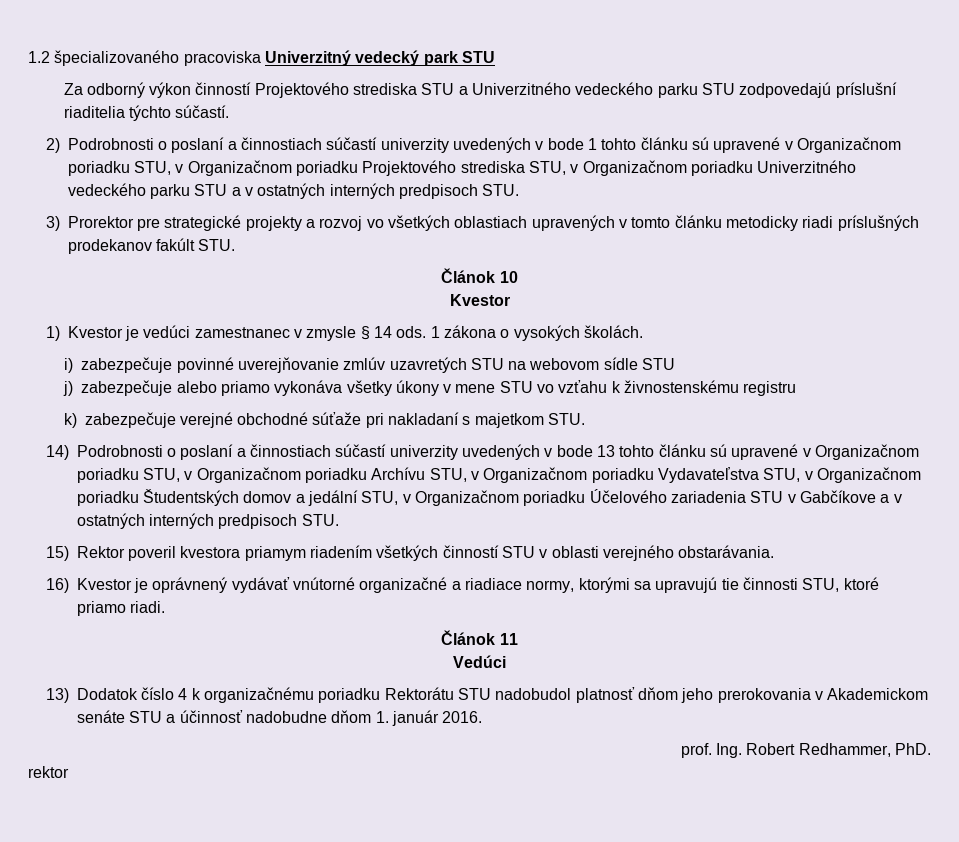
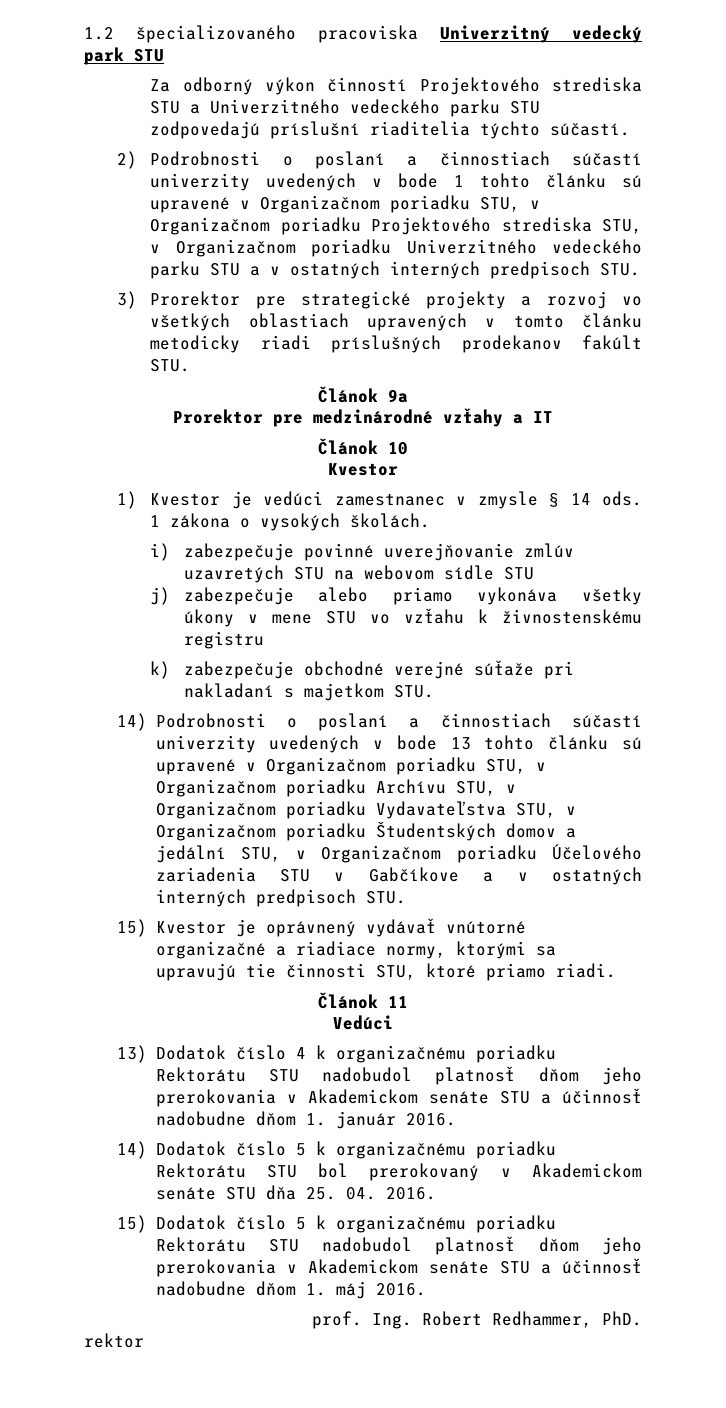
+ Článok 9a
+ Prorektor pre medzinárodné vzťahy a IT
- k) zabezpečuje verejné obchodné súťaže pri nakladaní s majetkom STU.
+ k) zabezpečuje obchodné verejné súťaže pri nakladaní s majetkom STU.
- 15) Rektor poveril kvestora priamym riadením všetkých činností STU v oblasti verejného obstarávania.
- 16) Kvestor je oprávnený vydávať vnútorné organizačné a riadiace normy, ktorými sa upravujú tie činnosti STU, ktoré priamo riadi.
+ 15) Kvestor je oprávnený vydávať vnútorné organizačné a riadiace normy, ktorými sa upravujú tie činnosti STU, ktoré priamo riadi.
+ 14) Dodatok číslo 5 k organizačnému poriadku Rektorátu STU bol prerokovaný v Akademickom senáte STU dňa 25. 04. 2016.
+ 15) Dodatok číslo 5 k organizačnému poriadku Rektorátu STU nadobudol platnosť dňom jeho prerokovania v Akademickom senáte STU a účinnosť nadobudne dňom 1. máj 2016.

